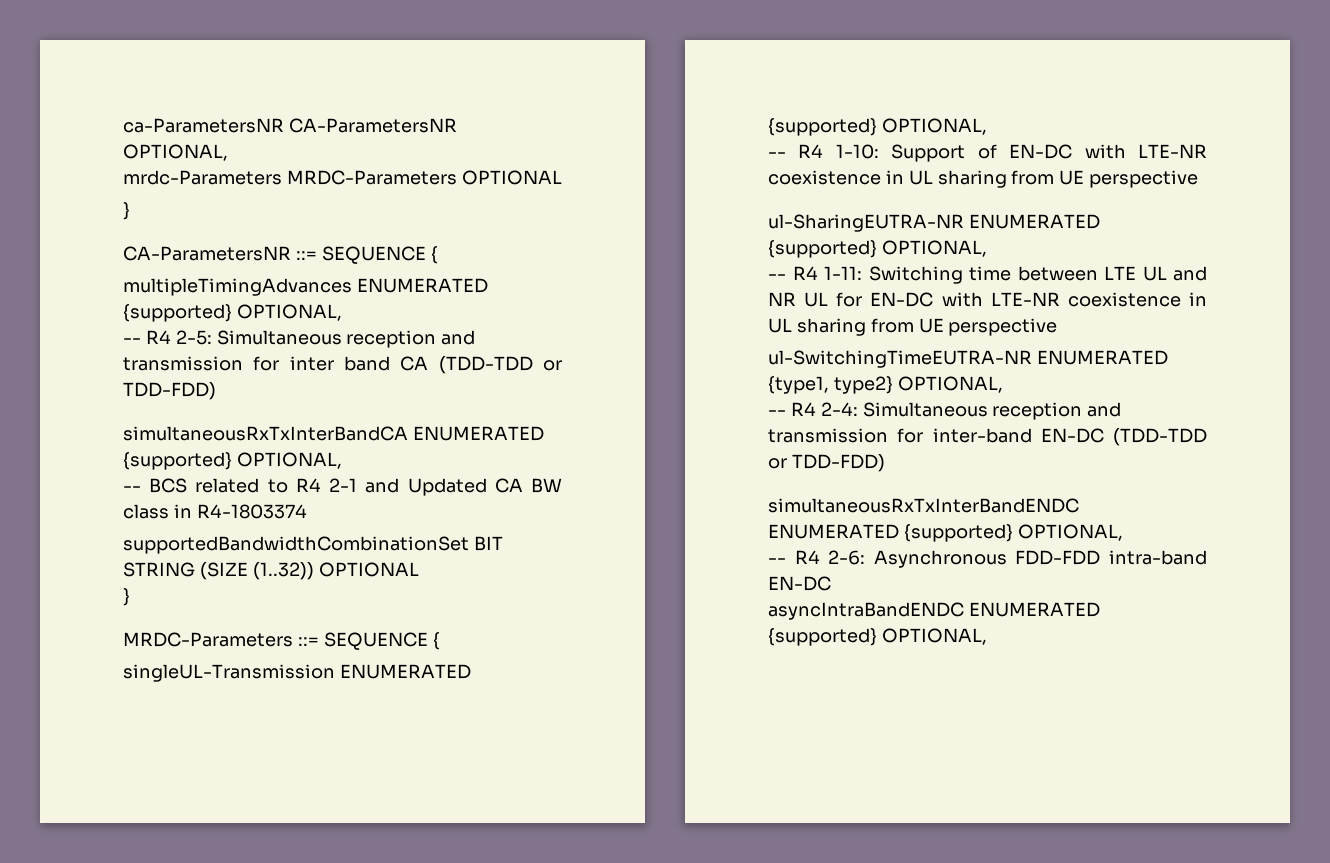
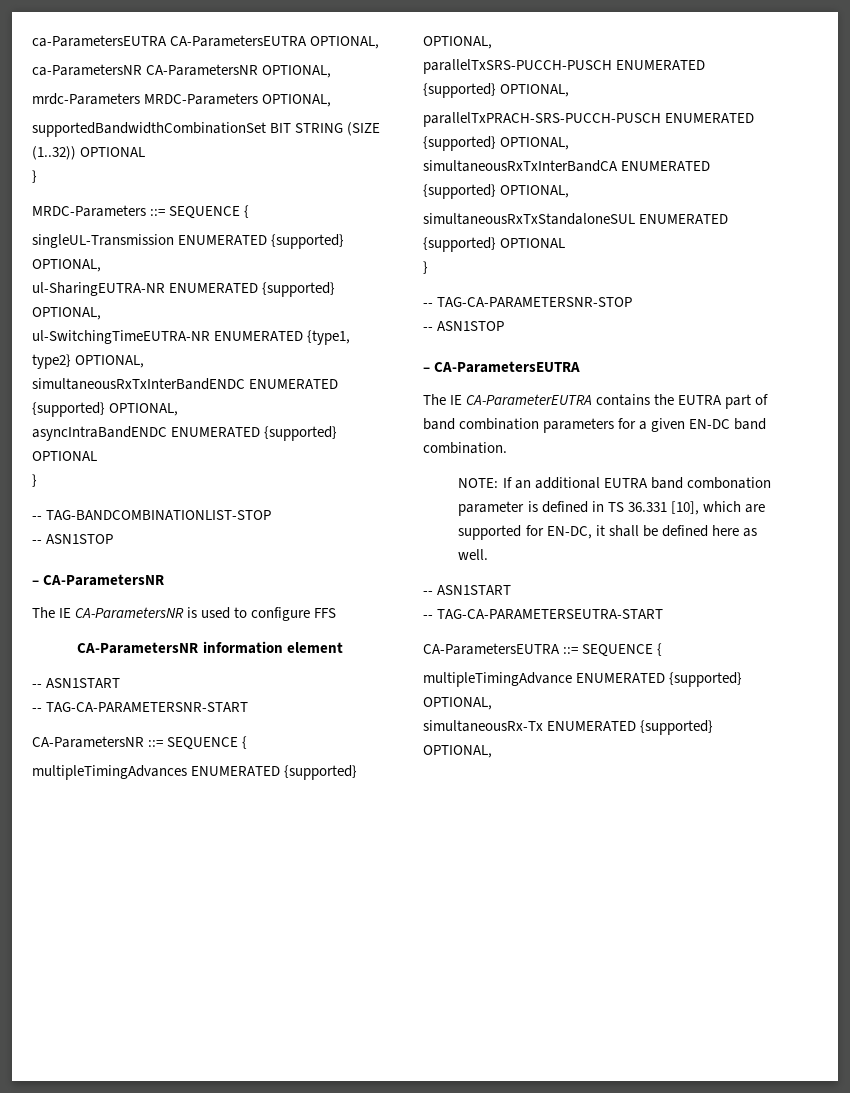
+ ca-ParametersEUTRA CA-ParametersEUTRA OPTIONAL,
- mrdc-Parameters MRDC-Parameters OPTIONAL
- }
- CA-ParametersNR ::= SEQUENCE {
- multipleTimingAdvances ENUMERATED {supported} OPTIONAL,
- -- R4 2-5: Simultaneous reception and transmission for inter band CA (TDD-TDD or TDD-FDD)
- simultaneousRxTxInterBandCA ENUMERATED {supported} OPTIONAL,
- -- BCS related to R4 2-1 and Updated CA BW class in R4-1803374
+ mrdc-Parameters MRDC-Parameters OPTIONAL,
- -- R4 1-10: Support of EN-DC with LTE-NR coexistence in UL sharing from UE perspective
  ul-SharingEUTRA-NR ENUMERATED {supported} OPTIONAL,
- -- R4 1-11: Switching time between LTE UL and NR UL for EN-DC with LTE-NR coexistence in UL sharing from UE perspective
- -- R4 2-4: Simultaneous reception and transmission for inter-band EN-DC (TDD-TDD or TDD-FDD)
  simultaneousRxTxInterBandENDC ENUMERATED {supported} OPTIONAL,
- -- R4 2-6: Asynchronous FDD-FDD intra-band EN-DC
- asyncIntraBandENDC ENUMERATED {supported} OPTIONAL,
+ asyncIntraBandENDC ENUMERATED {supported} OPTIONAL
+ }
+ -- TAG-BANDCOMBINATIONLIST-STOP
+ -- ASN1STOP
+ – CA-ParametersNR
+ The IE CA-ParametersNR is used to configure FFS
+ CA-ParametersNR information element
+ -- ASN1START
+ -- TAG-CA-PARAMETERSNR-START
+ CA-ParametersNR ::= SEQUENCE {
+ multipleTimingAdvances ENUMERATED {supported} OPTIONAL,
+ parallelTxSRS-PUCCH-PUSCH ENUMERATED {supported} OPTIONAL,
+ parallelTxPRACH-SRS-PUCCH-PUSCH ENUMERATED {supported} OPTIONAL,
+ simultaneousRxTxInterBandCA ENUMERATED {supported} OPTIONAL,
+ simultaneousRxTxStandaloneSUL ENUMERATED {supported} OPTIONAL
+ }
+ -- TAG-CA-PARAMETERSNR-STOP
+ -- ASN1STOP
+ – CA-ParametersEUTRA
+ The IE CA-ParameterEUTRA contains the EUTRA part of band combination parameters for a given EN-DC band combination.
+ NOTE: If an additional EUTRA band combonation parameter is defined in TS 36.331 [10], which are supported for EN-DC, it shall be defined here as well.
+ -- ASN1START
+ -- TAG-CA-PARAMETERSEUTRA-START
+ CA-ParametersEUTRA ::= SEQUENCE {
+ multipleTimingAdvance ENUMERATED {supported} OPTIONAL,
+ simultaneousRx-Tx ENUMERATED {supported} OPTIONAL,

